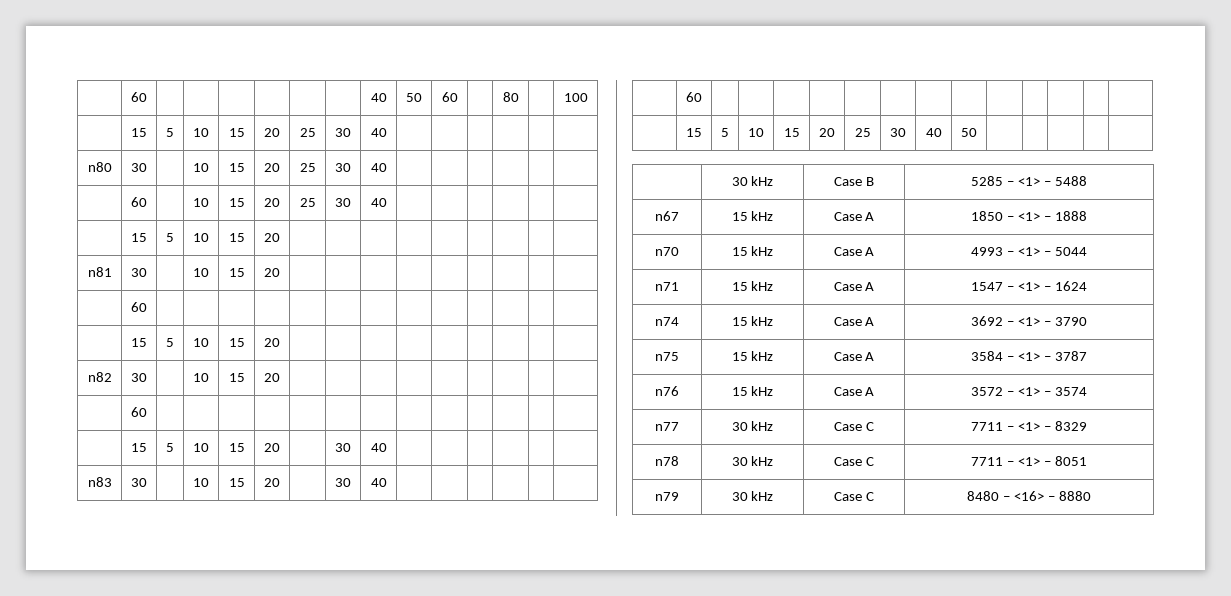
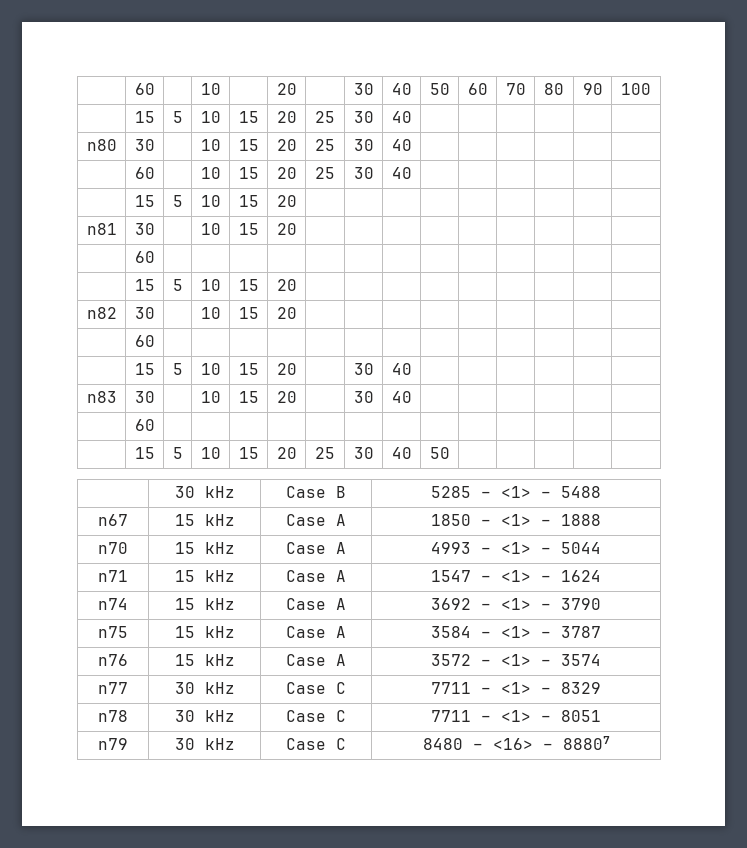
- | 60 | | | | | | | 40 | 50 | 60 | | 80 | | 100
+ | 60 | | 10 | | 20 | | 30 | 40 | 50 | 60 | 70 | 80 | 90 | 100
- n79 | 30 kHz | Case C | 8480 – <16> – 8880
+ n79 | 30 kHz | Case C | 8480 – <16> – 88807

